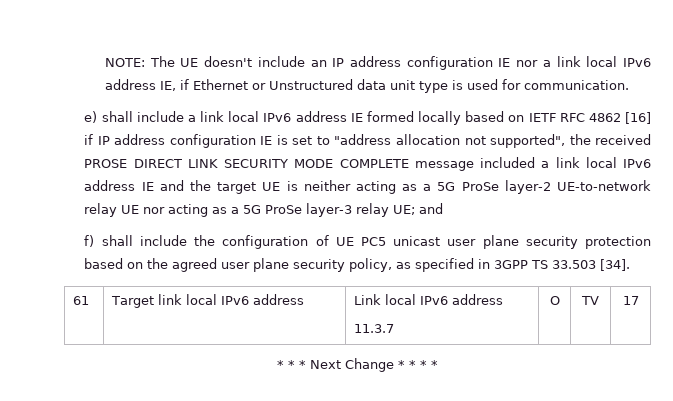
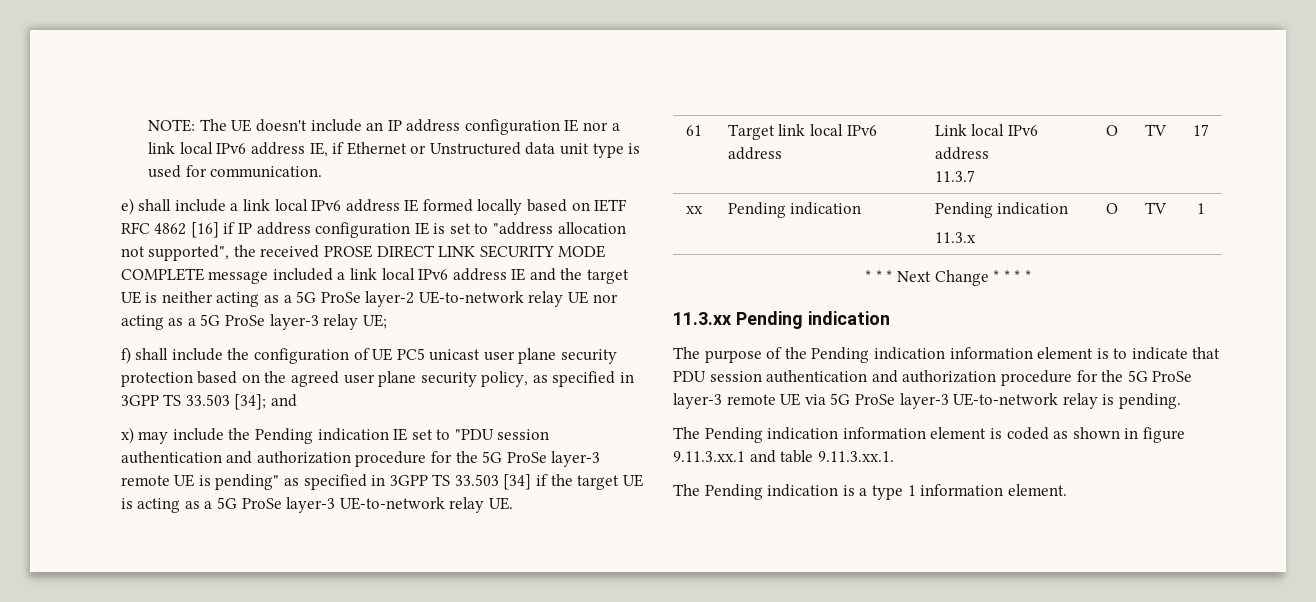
- e) shall include a link local IPv6 address IE formed locally based on IETF RFC 4862 [16] if IP address configuration IE is set to "address allocation not supported", the received PROSE DIRECT LINK SECURITY MODE COMPLETE message included a link local IPv6 address IE and the target UE is neither acting as a 5G ProSe layer-2 UE-to-network relay UE nor acting as a 5G ProSe layer-3 relay UE; and
+ e) shall include a link local IPv6 address IE formed locally based on IETF RFC 4862 [16] if IP address configuration IE is set to "address allocation not supported", the received PROSE DIRECT LINK SECURITY MODE COMPLETE message included a link local IPv6 address IE and the target UE is neither acting as a 5G ProSe layer-2 UE-to-network relay UE nor acting as a 5G ProSe layer-3 relay UE;
- f) shall include the configuration of UE PC5 unicast user plane security protection based on the agreed user plane security policy, as specified in 3GPP TS 33.503 [34].
+ f) shall include the configuration of UE PC5 unicast user plane security protection based on the agreed user plane security policy, as specified in 3GPP TS 33.503 [34]; and
+ x) may include the Pending indication IE set to "PDU session authentication and authorization procedure for the 5G ProSe layer-3 remote UE is pending" as specified in 3GPP TS 33.503 [34] if the target UE is acting as a 5G ProSe layer-3 UE-to-network relay UE.
+ xx | Pending indication | Pending indication
+ 11.3.x | O | TV | 1
+ 11.3.xx Pending indication
+ The purpose of the Pending indication information element is to indicate that PDU session authentication and authorization procedure for the 5G ProSe layer-3 remote UE via 5G ProSe layer-3 UE-to-network relay is pending.
+ The Pending indication information element is coded as shown in figure 9.11.3.xx.1 and table 9.11.3.xx.1.
+ The Pending indication is a type 1 information element.

